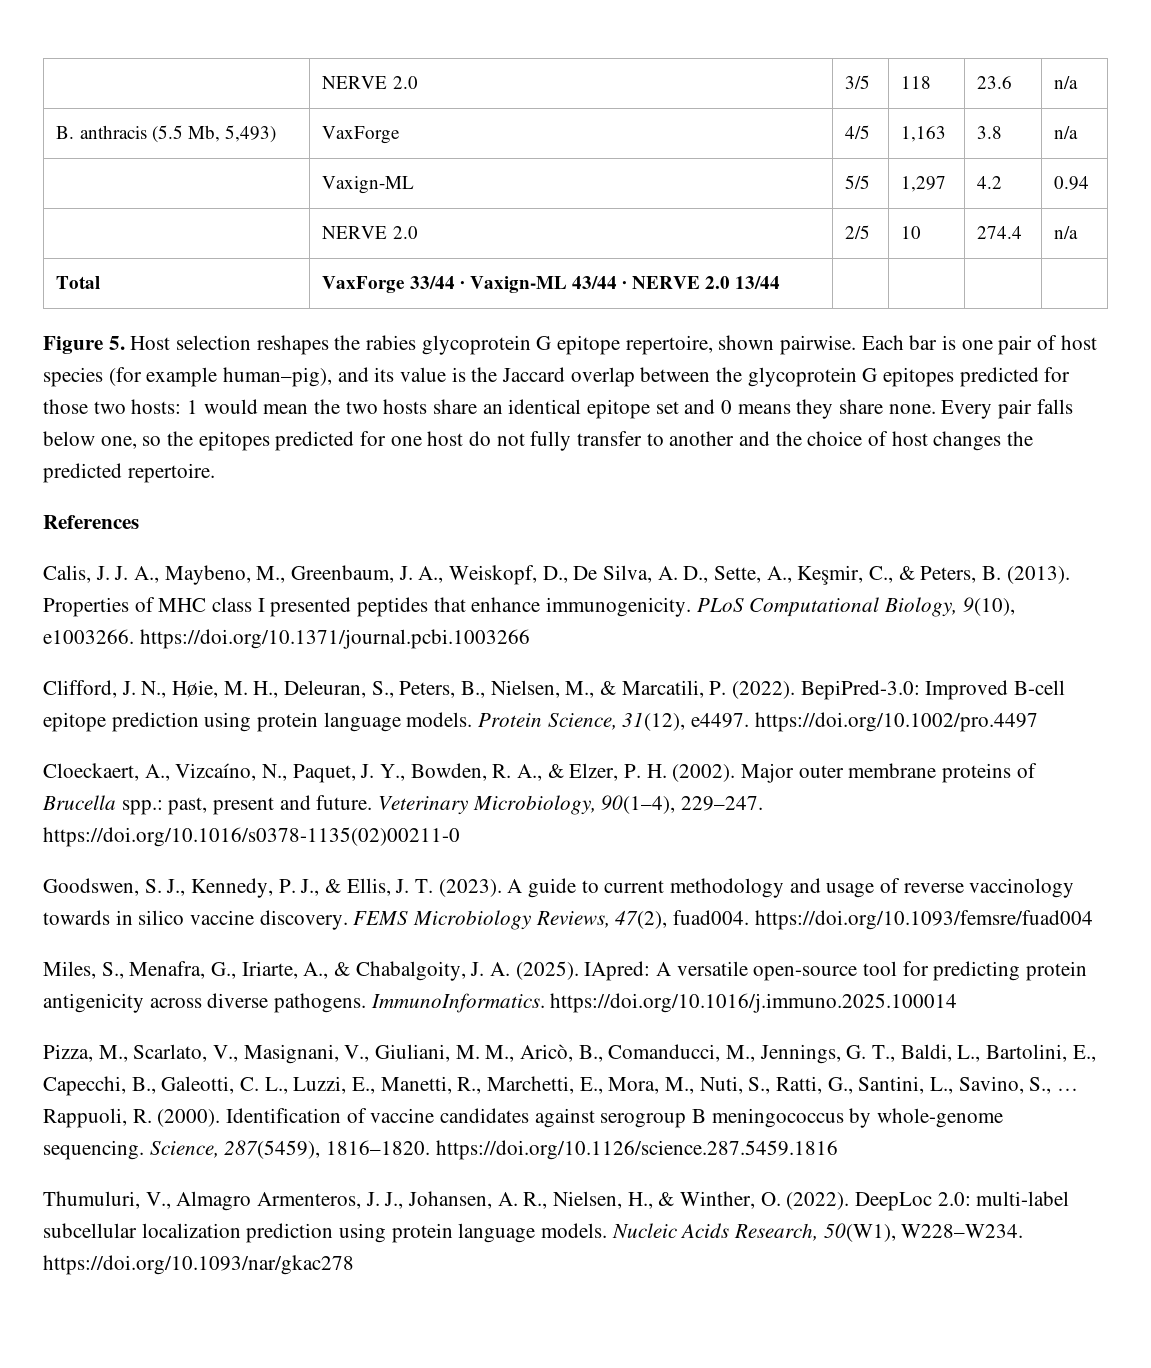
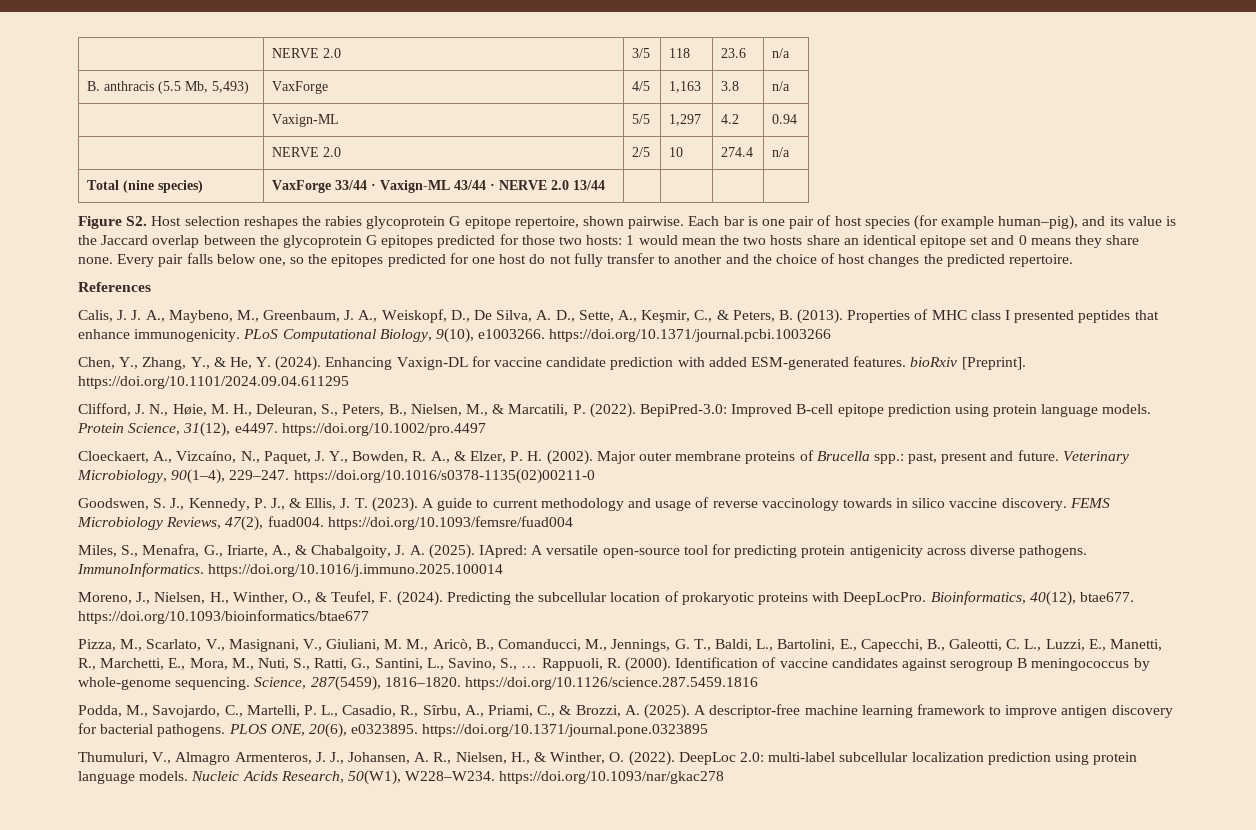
- Total | VaxForge 33/44 · Vaxign-ML 43/44 · NERVE 2.0 13/44 | | | |
+ Total (nine species) | VaxForge 33/44 · Vaxign-ML 43/44 · NERVE 2.0 13/44 | | | |
- Figure 5. Host selection reshapes the rabies glycoprotein G epitope repertoire, shown pairwise.
+ Figure S2. Host selection reshapes the rabies glycoprotein G epitope repertoire, shown pairwise.
+ Chen, Y., Zhang, Y., & He, Y. (2024). Enhancing Vaxign-DL for vaccine candidate prediction with added ESM-generated features. bioRxiv [Preprint]. https://doi.org/10.1101/2024.09.04.611295
+ Moreno, J., Nielsen, H., Winther, O., & Teufel, F. (2024). Predicting the subcellular location of prokaryotic proteins with DeepLocPro. Bioinformatics, 40(12), btae677. https://doi.org/10.1093/bioinformatics/btae677
+ Podda, M., Savojardo, C., Martelli, P. L., Casadio, R., Sîrbu, A., Priami, C., & Brozzi, A. (2025). A descriptor-free machine learning framework to improve antigen discovery for bacterial pathogens. PLOS ONE, 20(6), e0323895. https://doi.org/10.1371/journal.pone.0323895

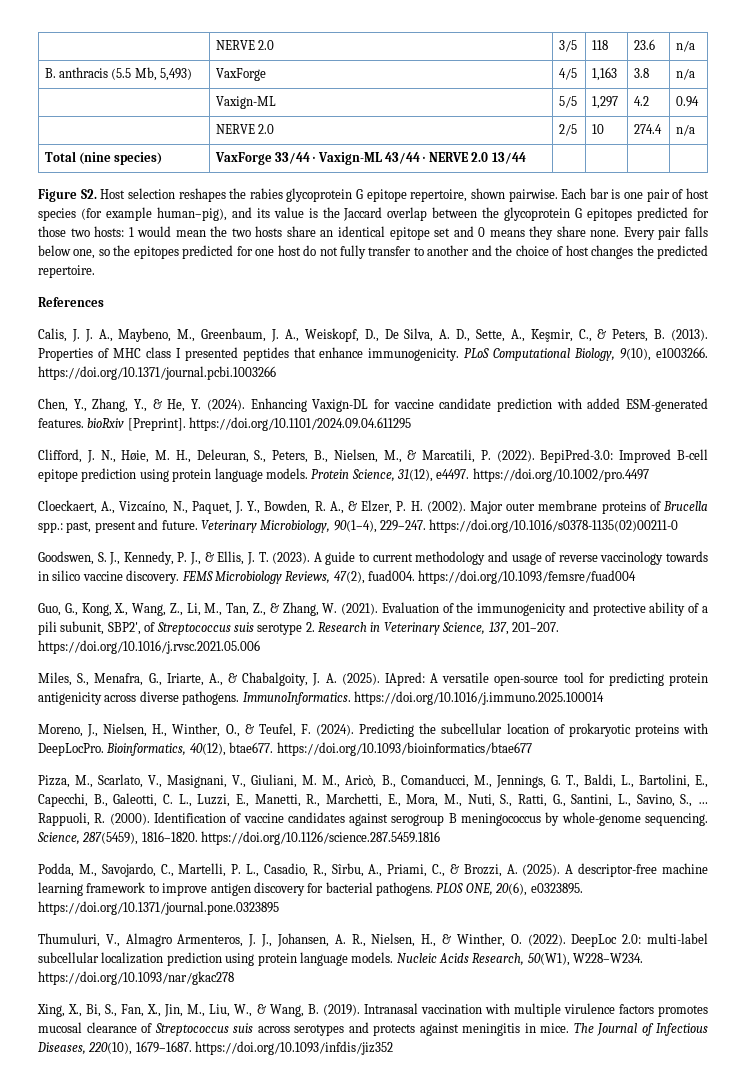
+ Guo, G., Kong, X., Wang, Z., Li, M., Tan, Z., & Zhang, W. (2021). Evaluation of the immunogenicity and protective ability of a pili subunit, SBP2', of Streptococcus suis serotype 2. Research in Veterinary Science, 137, 201–207. https://doi.org/10.1016/j.rvsc.2021.05.006
+ Xing, X., Bi, S., Fan, X., Jin, M., Liu, W., & Wang, B. (2019). Intranasal vaccination with multiple virulence factors promotes mucosal clearance of Streptococcus suis across serotypes and protects against meningitis in mice. The Journal of Infectious Diseases, 220(10), 1679–1687. https://doi.org/10.1093/infdis/jiz352

